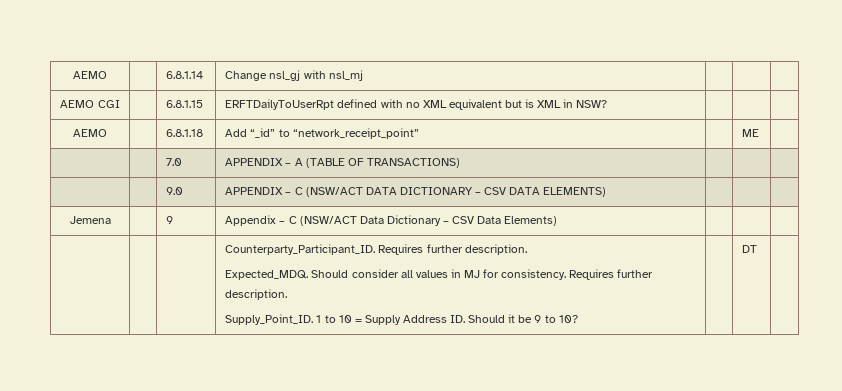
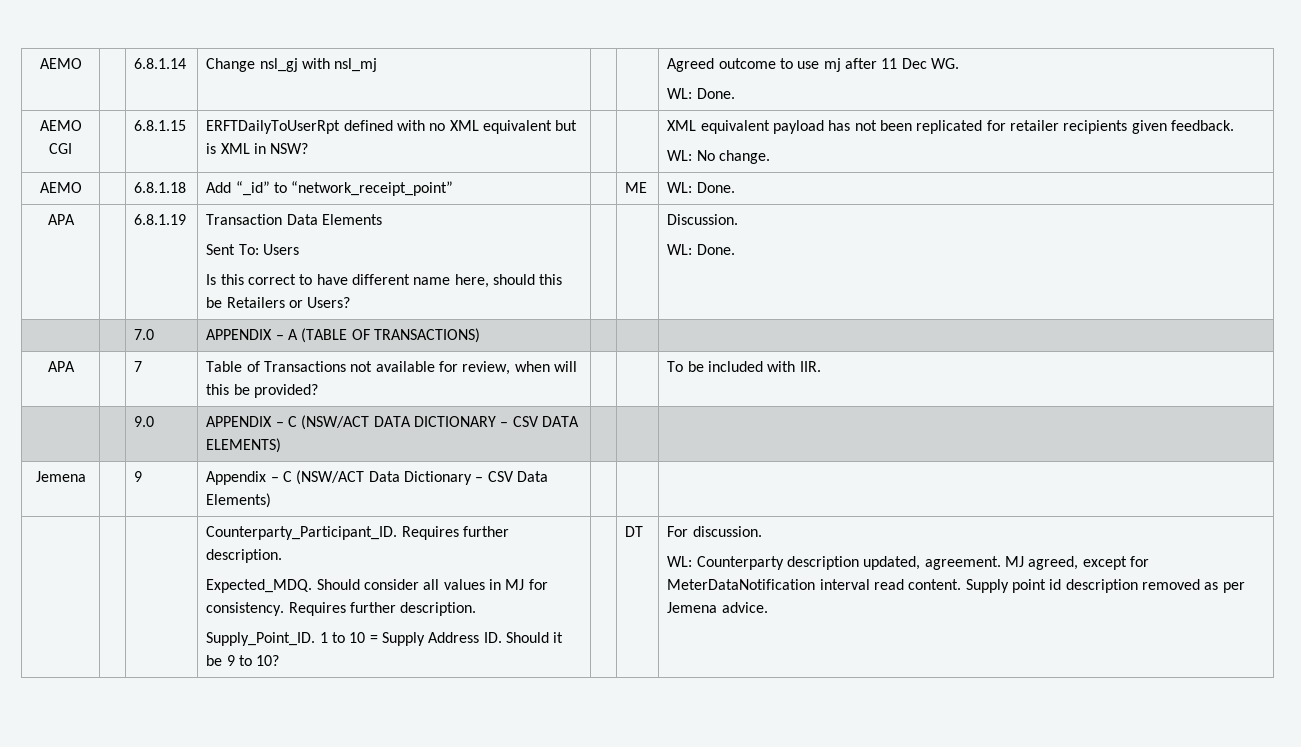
- AEMO | | 6.8.1.14 | Change nsl_gj with nsl_mj | | |
+ AEMO | | 6.8.1.14 | Change nsl_gj with nsl_mj | | | Agreed outcome to use mj after 11 Dec WG.
+ WL: Done.
- AEMO CGI | | 6.8.1.15 | ERFTDailyToUserRpt defined with no XML equivalent but is XML in NSW? | | |
+ AEMO CGI | | 6.8.1.15 | ERFTDailyToUserRpt defined with no XML equivalent but is XML in NSW? | | | XML equivalent payload has not been replicated for retailer recipients given feedback.
+ WL: No change.
- AEMO | | 6.8.1.18 | Add “_id” to “network_receipt_point” | | ME |
+ AEMO | | 6.8.1.18 | Add “_id” to “network_receipt_point” | | ME | WL: Done.
+ APA | | 6.8.1.19 | Transaction Data Elements
+ Sent To: Users
+ Is this correct to have different name here, should this be Retailers or Users? | | | Discussion.
+ WL: Done.
+ APA | | 7 | Table of Transactions not available for review, when will this be provided? | | | To be included with IIR.
+ For discussion.
+ WL: Counterparty description updated, agreement. MJ agreed, except for MeterDataNotification interval read content. Supply point id description removed as per Jemena advice.

